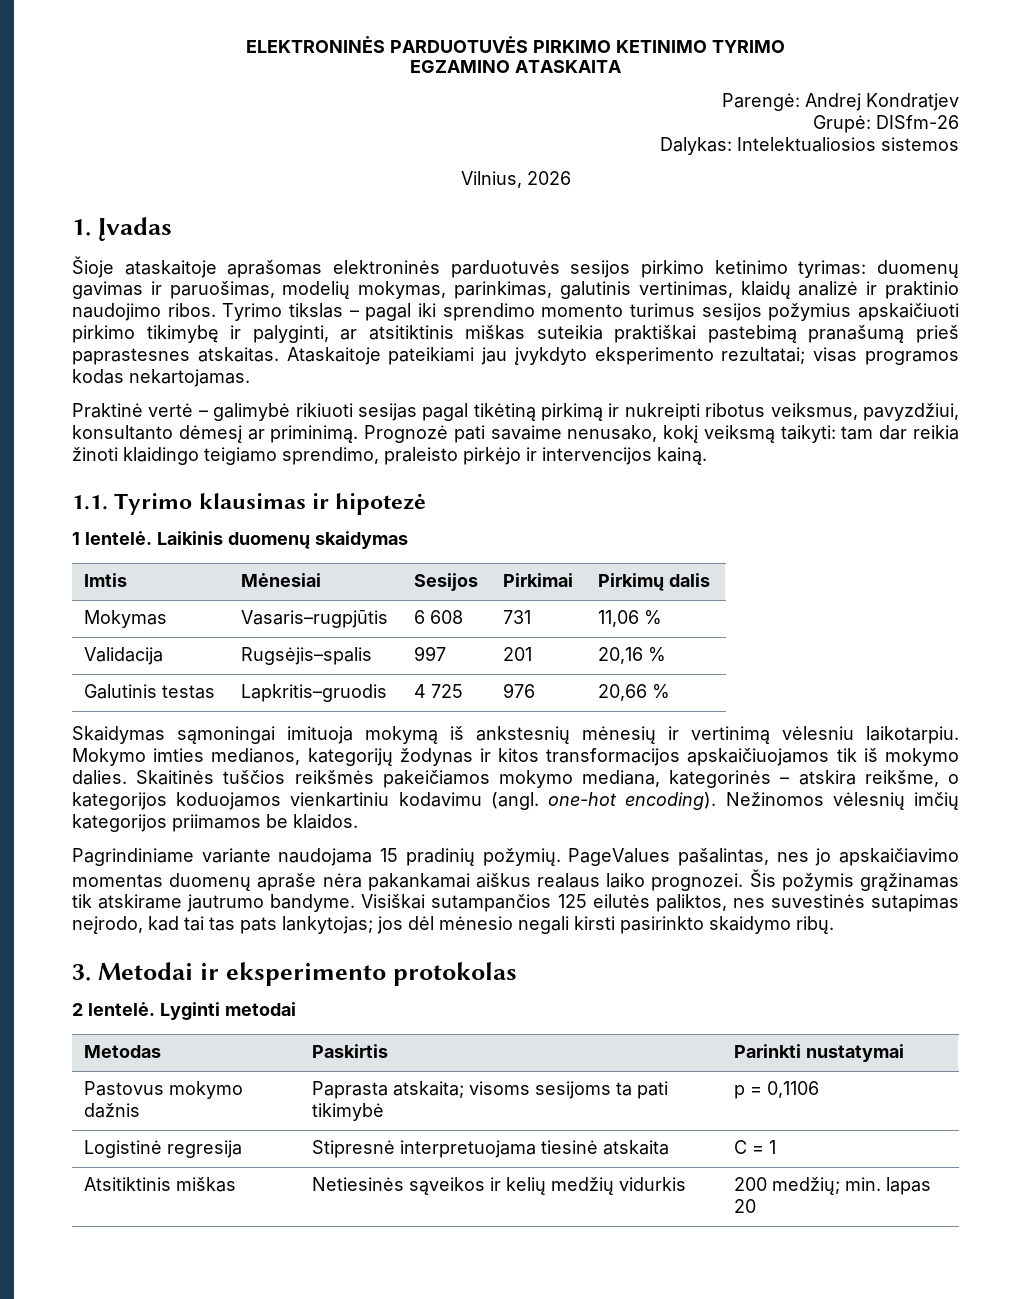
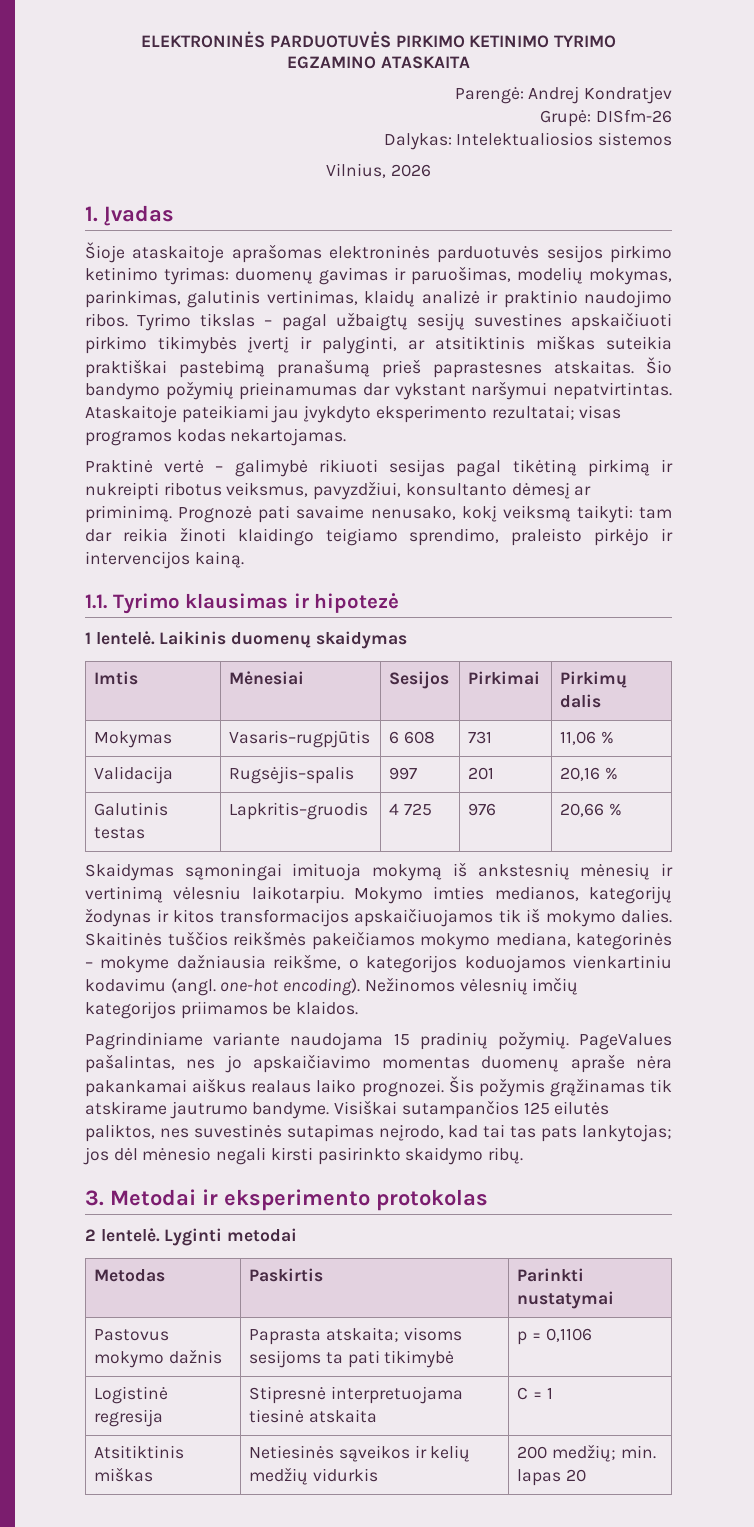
- Tyrimo tikslas – pagal iki sprendimo momento turimus sesijos požymius apskaičiuoti pirkimo tikimybę ir palyginti, ar atsitiktinis miškas suteikia praktiškai pastebimą pranašumą prieš paprastesnes atskaitas.
+ Tyrimo tikslas – pagal užbaigtų sesijų suvestines apskaičiuoti pirkimo tikimybės įvertį ir palyginti, ar atsitiktinis miškas suteikia praktiškai pastebimą pranašumą prieš paprastesnes atskaitas.
+ Šio bandymo požymių prieinamumas dar vykstant naršymui nepatvirtintas.
- Skaitinės tuščios reikšmės pakeičiamos mokymo mediana, kategorinės – atskira reikšme, o kategorijos koduojamos vienkartiniu kodavimu (angl. one-hot encoding).
+ Skaitinės tuščios reikšmės pakeičiamos mokymo mediana, kategorinės – mokyme dažniausia reikšme, o kategorijos koduojamos vienkartiniu kodavimu (angl. one-hot encoding).

